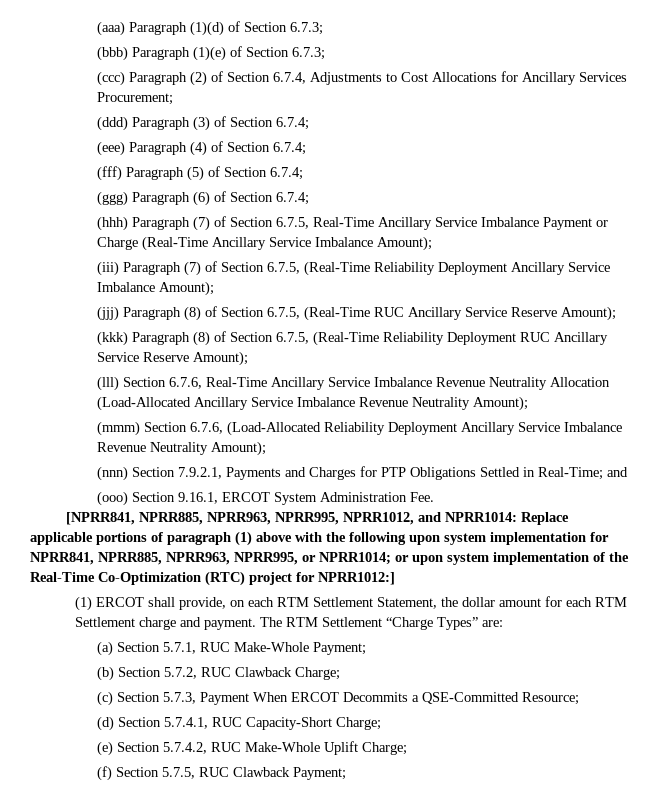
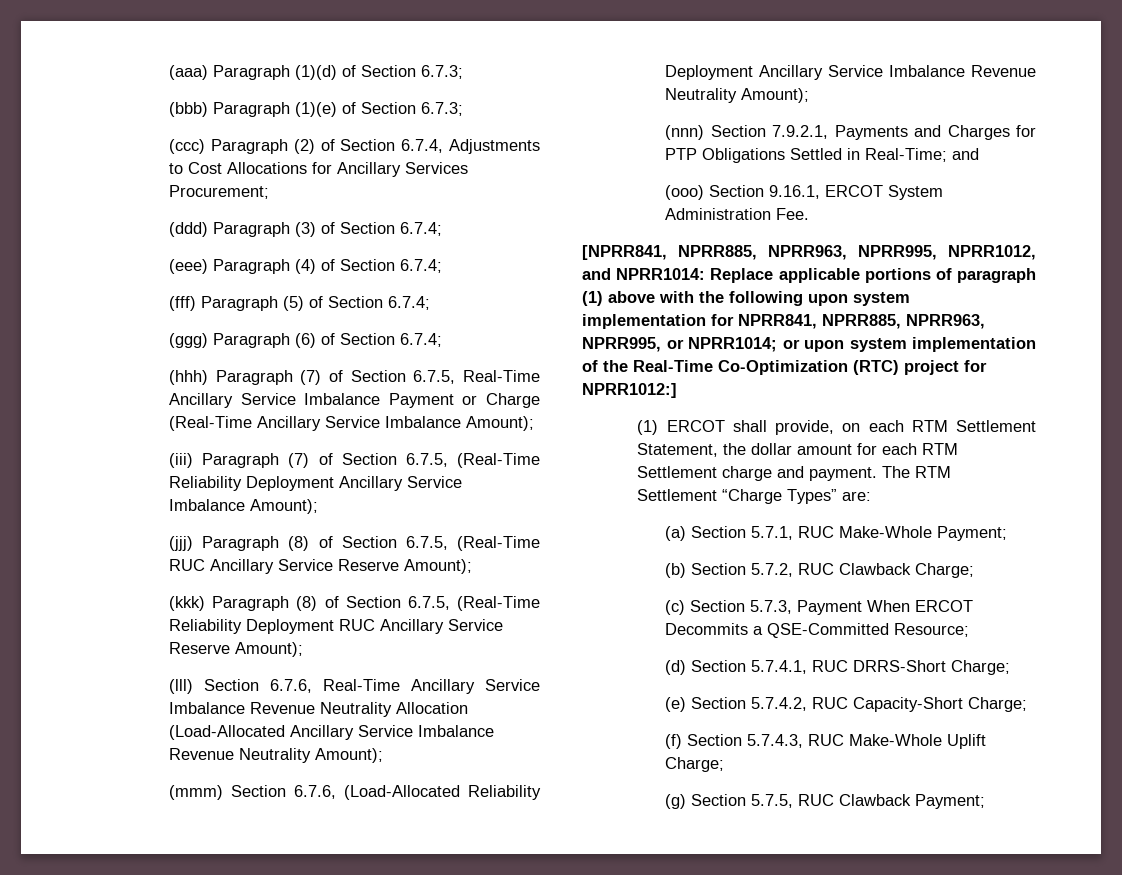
- (d) Section 5.7.4.1, RUC Capacity-Short Charge;
+ (d) Section 5.7.4.1, RUC DRRS-Short Charge;
- (e) Section 5.7.4.2, RUC Make-Whole Uplift Charge;
+ (e) Section 5.7.4.2, RUC Capacity-Short Charge;
+ (f) Section 5.7.4.3, RUC Make-Whole Uplift Charge;
- (f) Section 5.7.5, RUC Clawback Payment;
+ (g) Section 5.7.5, RUC Clawback Payment;

